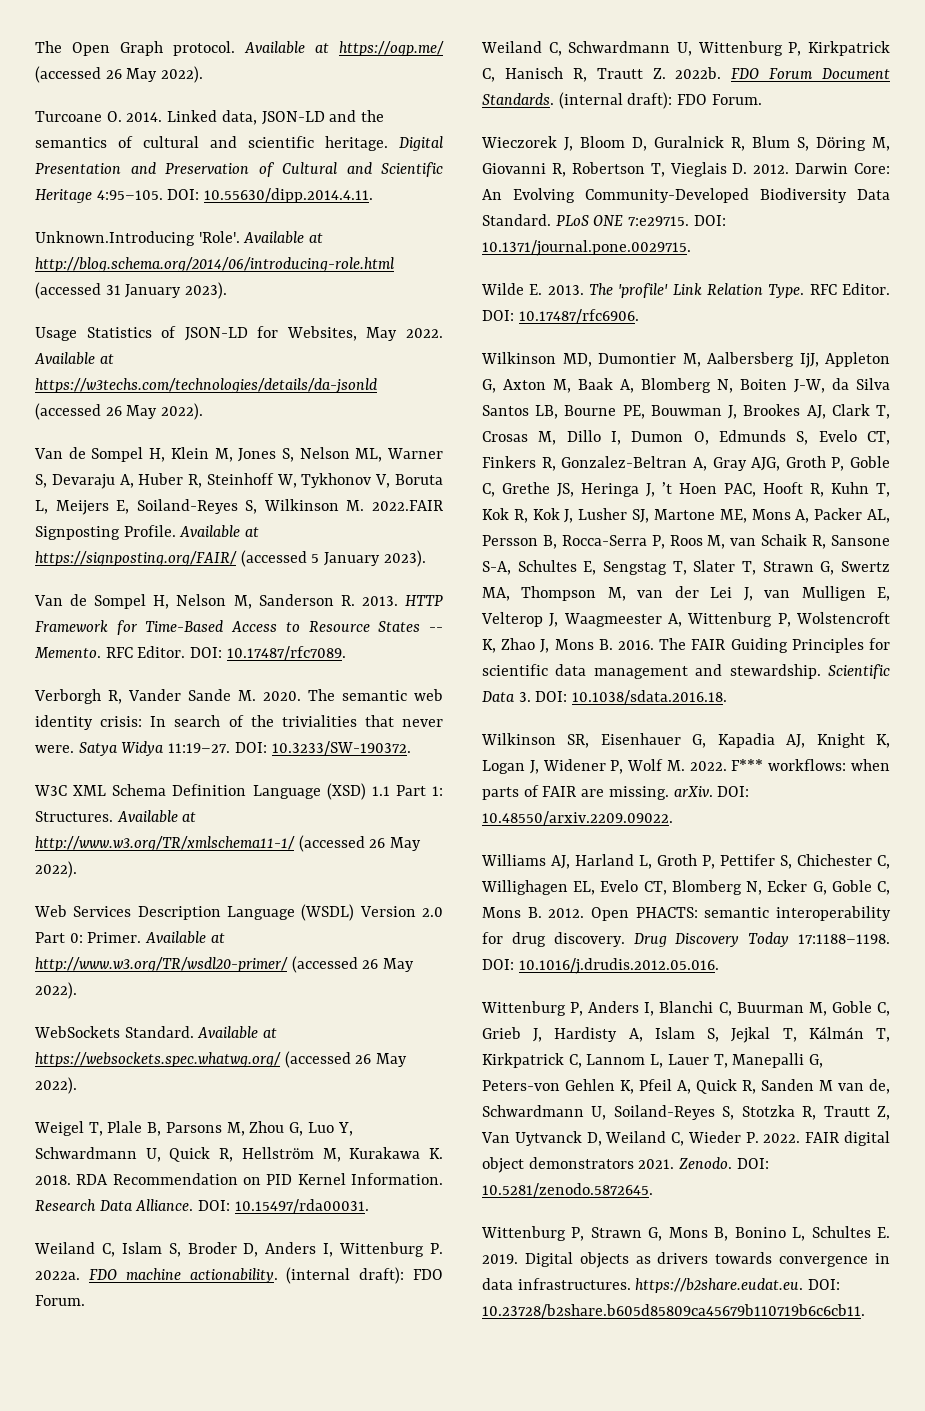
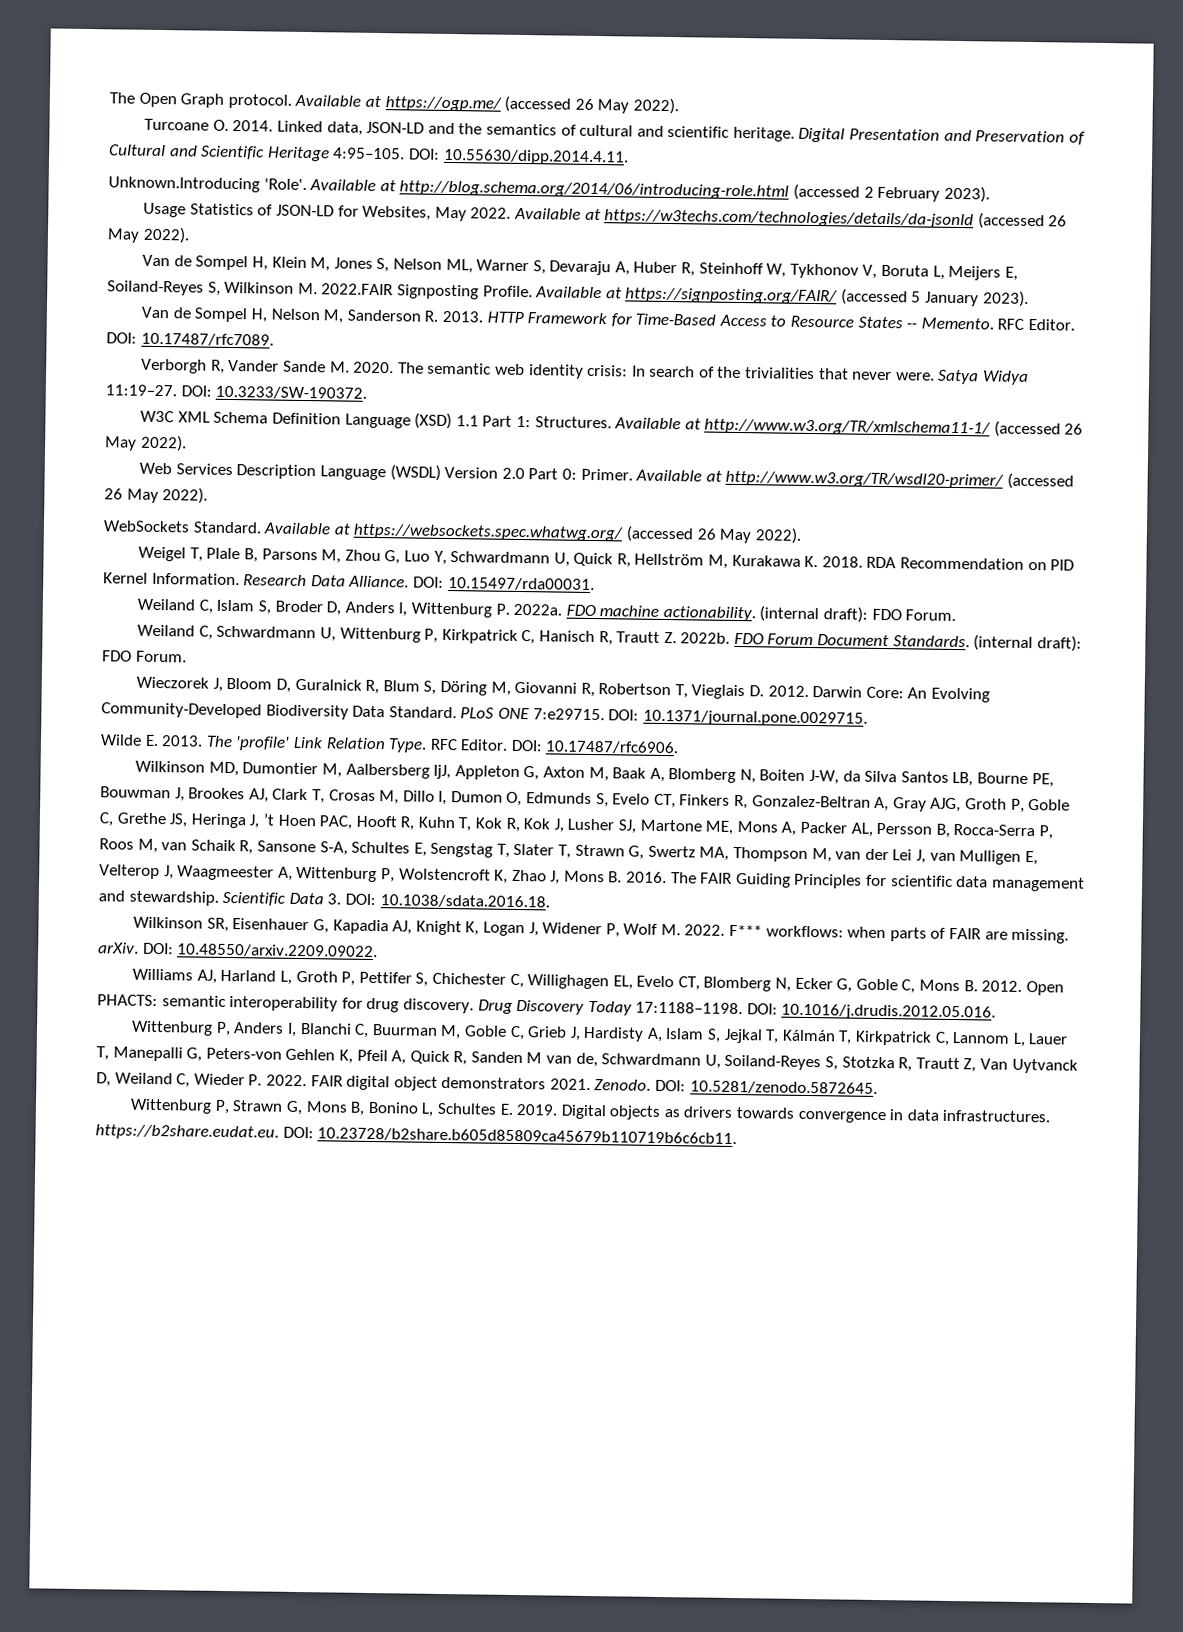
- Available at http://blog.schema.org/2014/06/introducing-role.html (accessed 31 January 2023).
+ Available at http://blog.schema.org/2014/06/introducing-role.html (accessed 2 February 2023).

